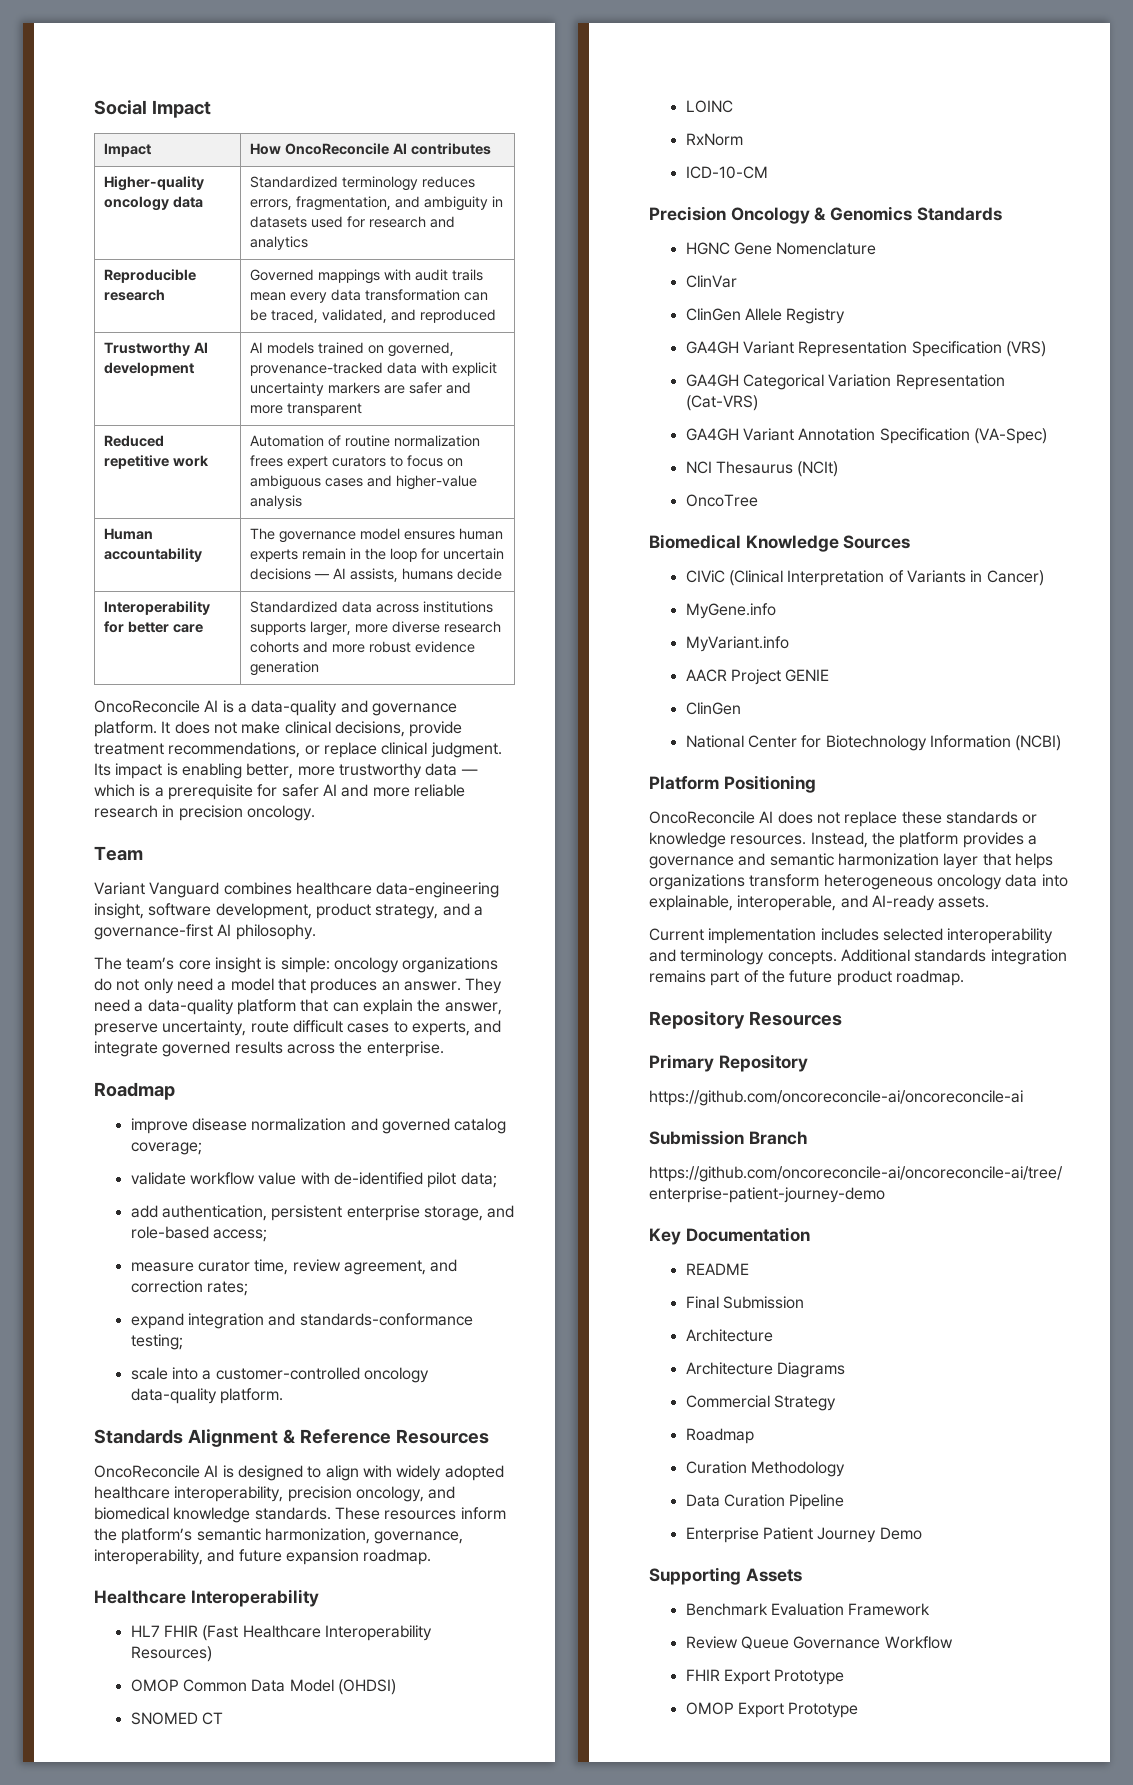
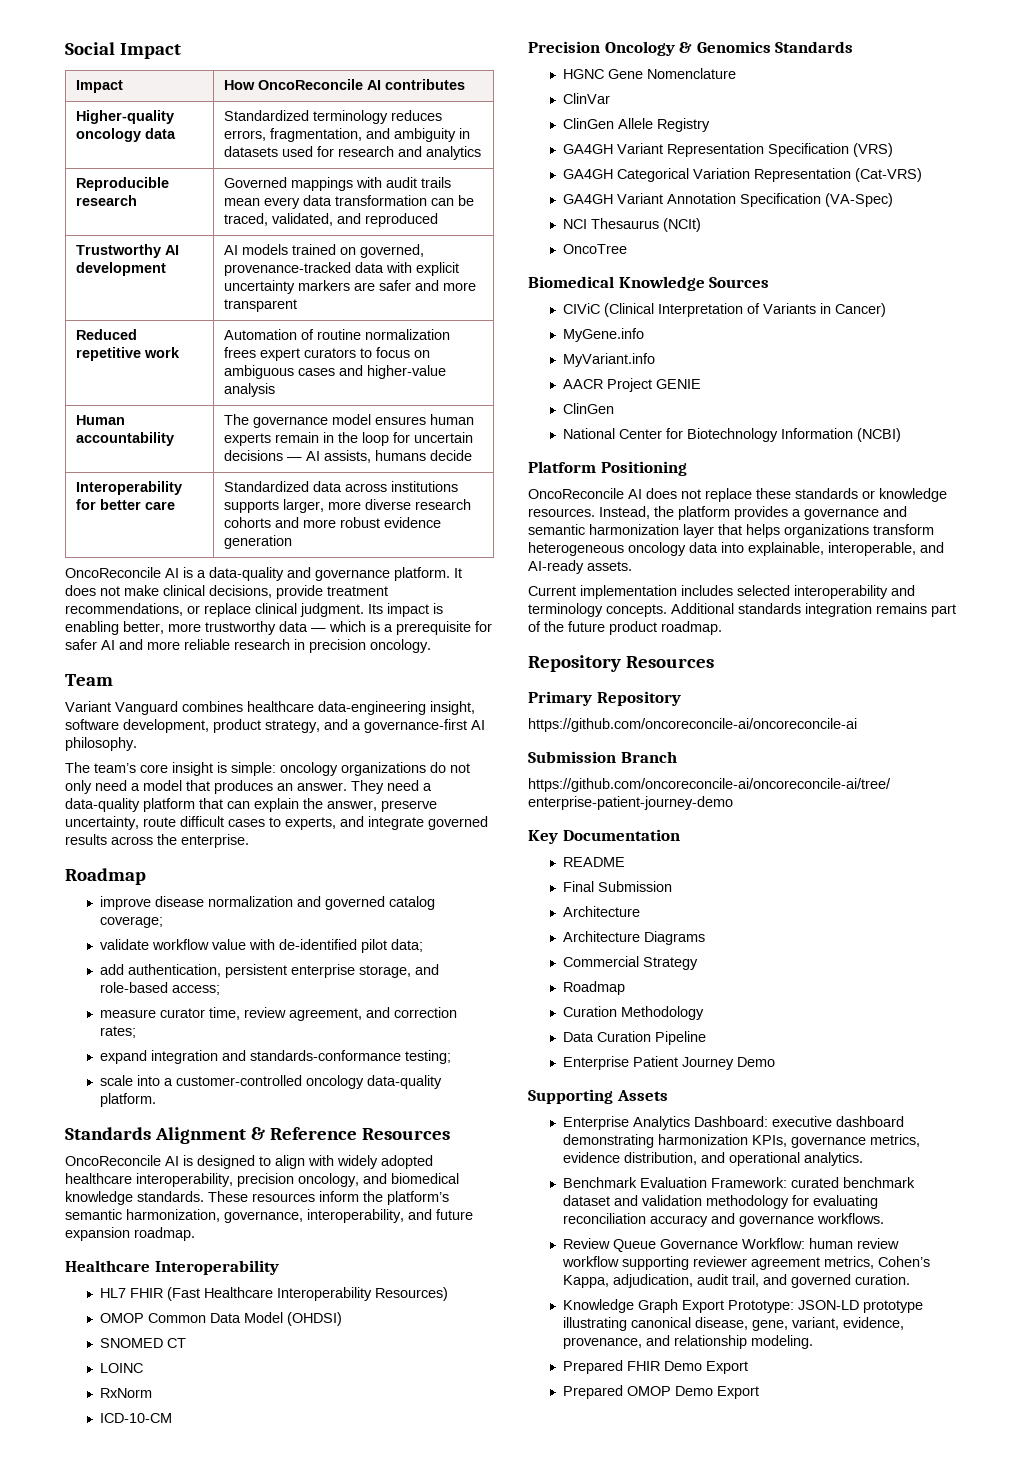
- Benchmark Evaluation Framework
- Review Queue Governance Workflow
- FHIR Export Prototype
- OMOP Export Prototype
+ Enterprise Analytics Dashboard: executive dashboard demonstrating harmonization KPIs, governance metrics, evidence distribution, and operational analytics.
+ Benchmark Evaluation Framework: curated benchmark dataset and validation methodology for evaluating reconciliation accuracy and governance workflows.
+ Review Queue Governance Workflow: human review workflow supporting reviewer agreement metrics, Cohen’s Kappa, adjudication, audit trail, and governed curation.
+ Knowledge Graph Export Prototype: JSON-LD prototype illustrating canonical disease, gene, variant, evidence, provenance, and relationship modeling.
+ Prepared FHIR Demo Export
+ Prepared OMOP Demo Export

